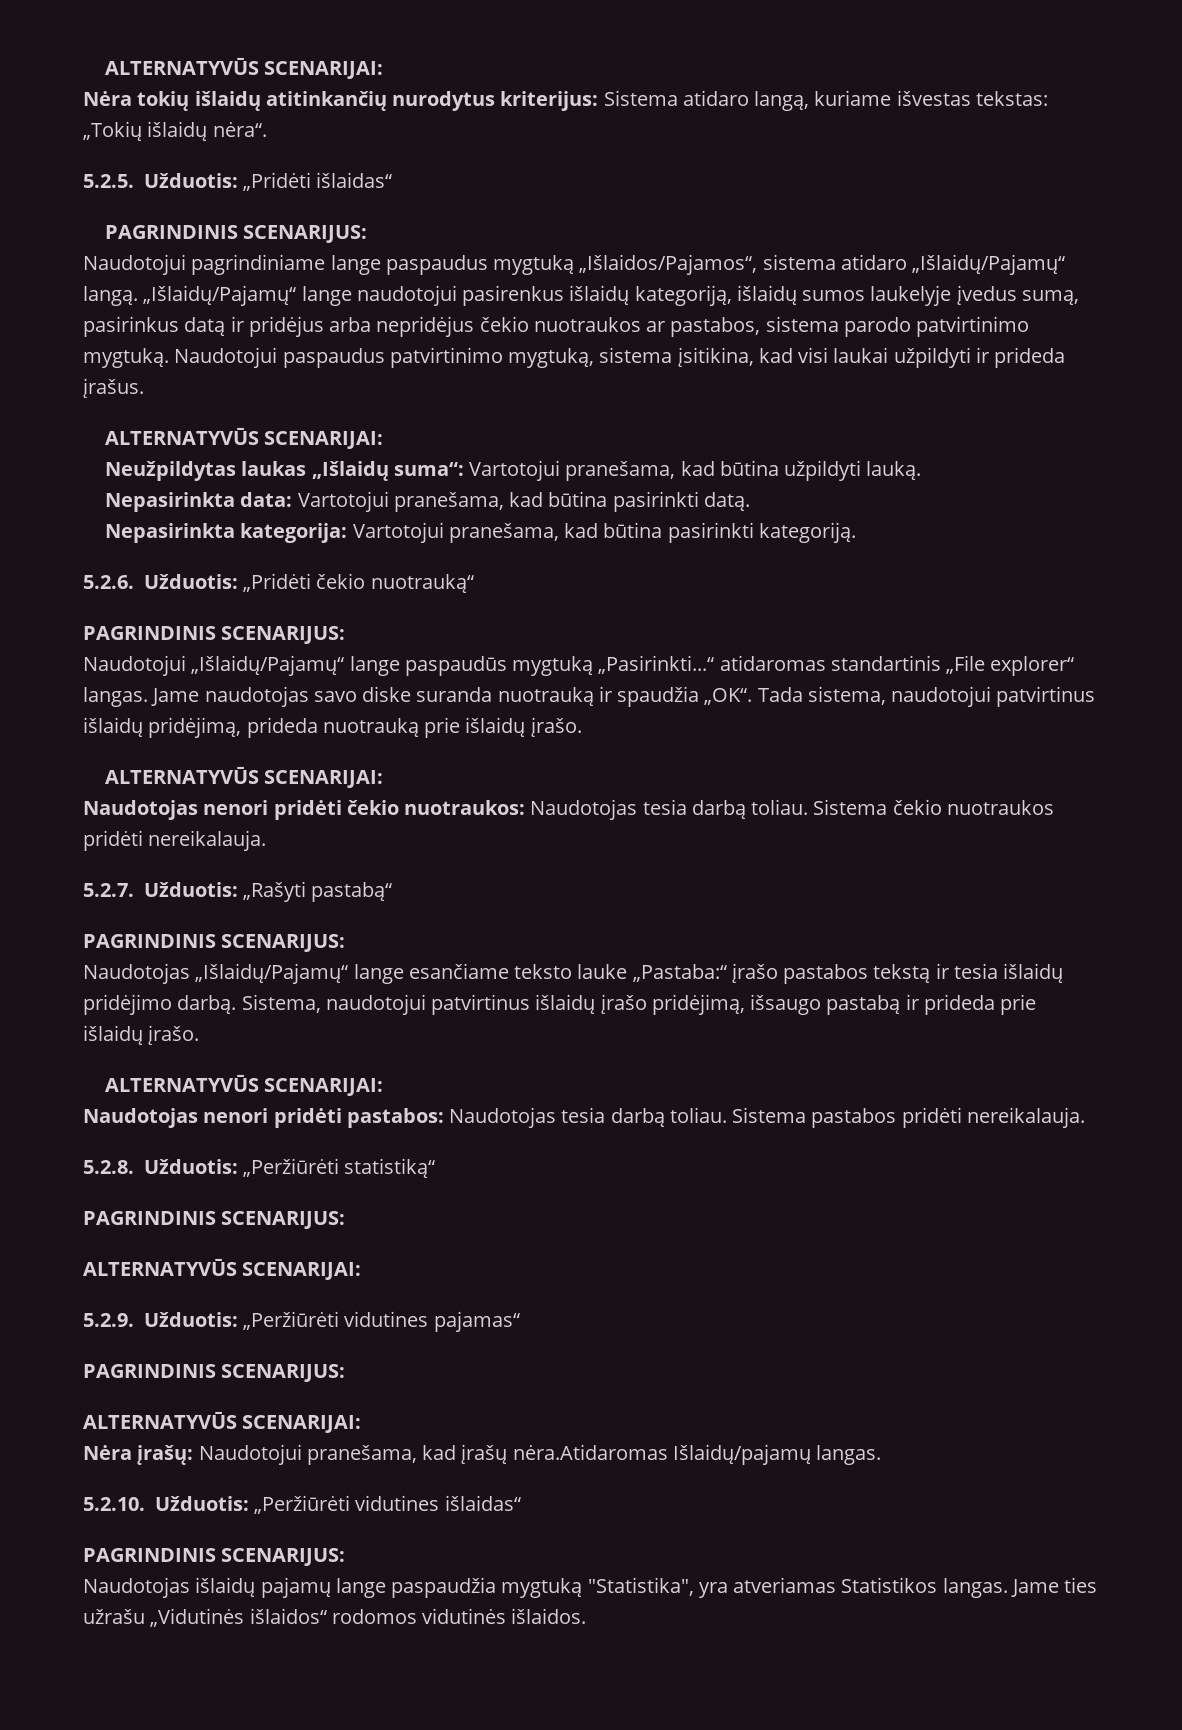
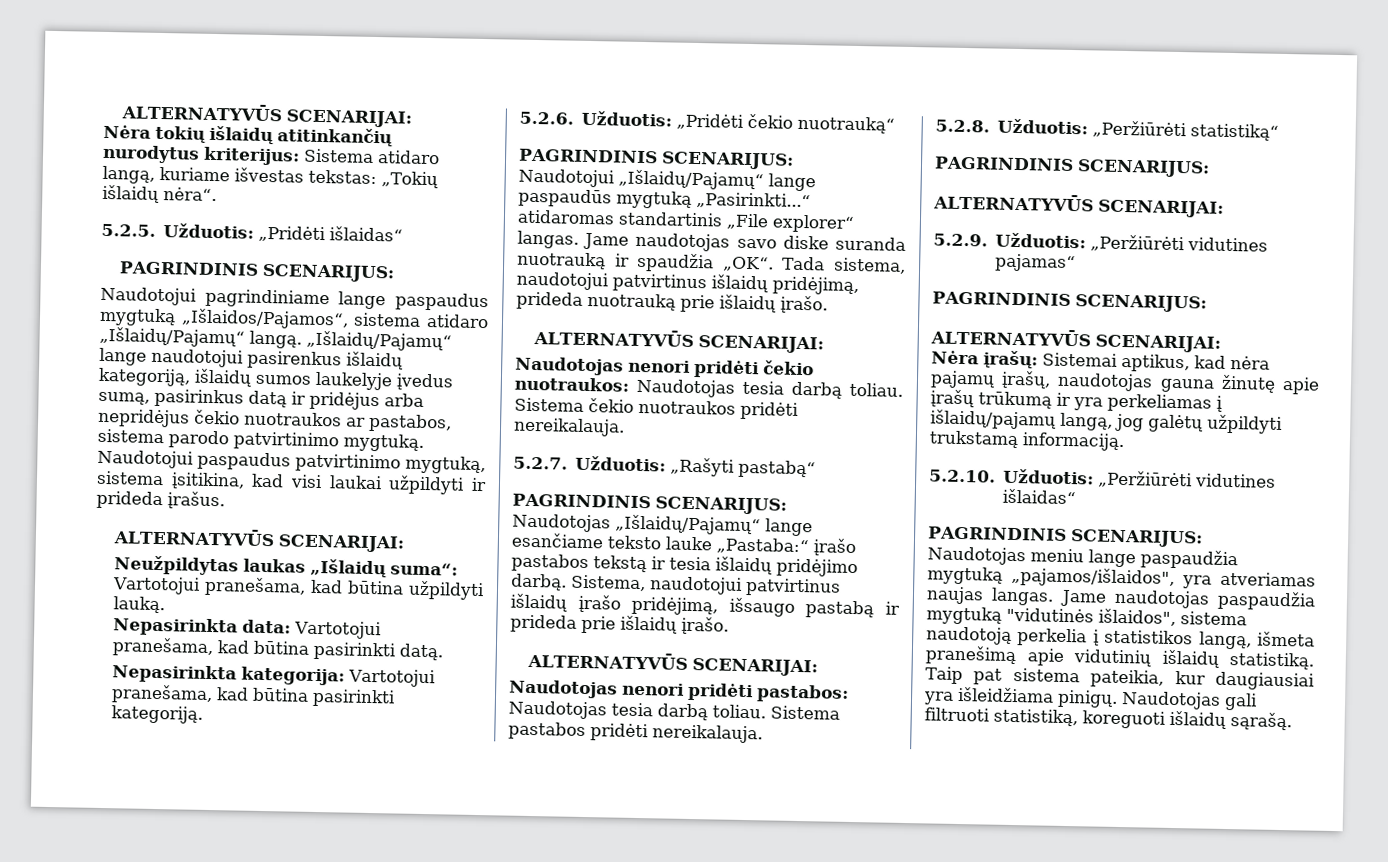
- Nėra įrašų: Naudotojui pranešama, kad įrašų nėra.Atidaromas Išlaidų/pajamų langas.
+ Nėra įrašų: Sistemai aptikus, kad nėra pajamų įrašų, naudotojas gauna žinutę apie įrašų trūkumą ir yra perkeliamas į išlaidų/pajamų langą, jog galėtų užpildyti trukstamą informaciją.
- Naudotojas išlaidų pajamų lange paspaudžia mygtuką "Statistika", yra atveriamas Statistikos langas. Jame ties užrašu „Vidutinės išlaidos“ rodomos vidutinės išlaidos.
+ Naudotojas meniu lange paspaudžia mygtuką „pajamos/išlaidos", yra atveriamas naujas langas. Jame naudotojas paspaudžia mygtuką "vidutinės išlaidos", sistema naudotoją perkelia į statistikos langą, išmeta pranešimą apie vidutinių išlaidų statistiką. Taip pat sistema pateikia, kur daugiausiai yra išleidžiama pinigų. Naudotojas gali filtruoti statistiką, koreguoti išlaidų sąrašą.

